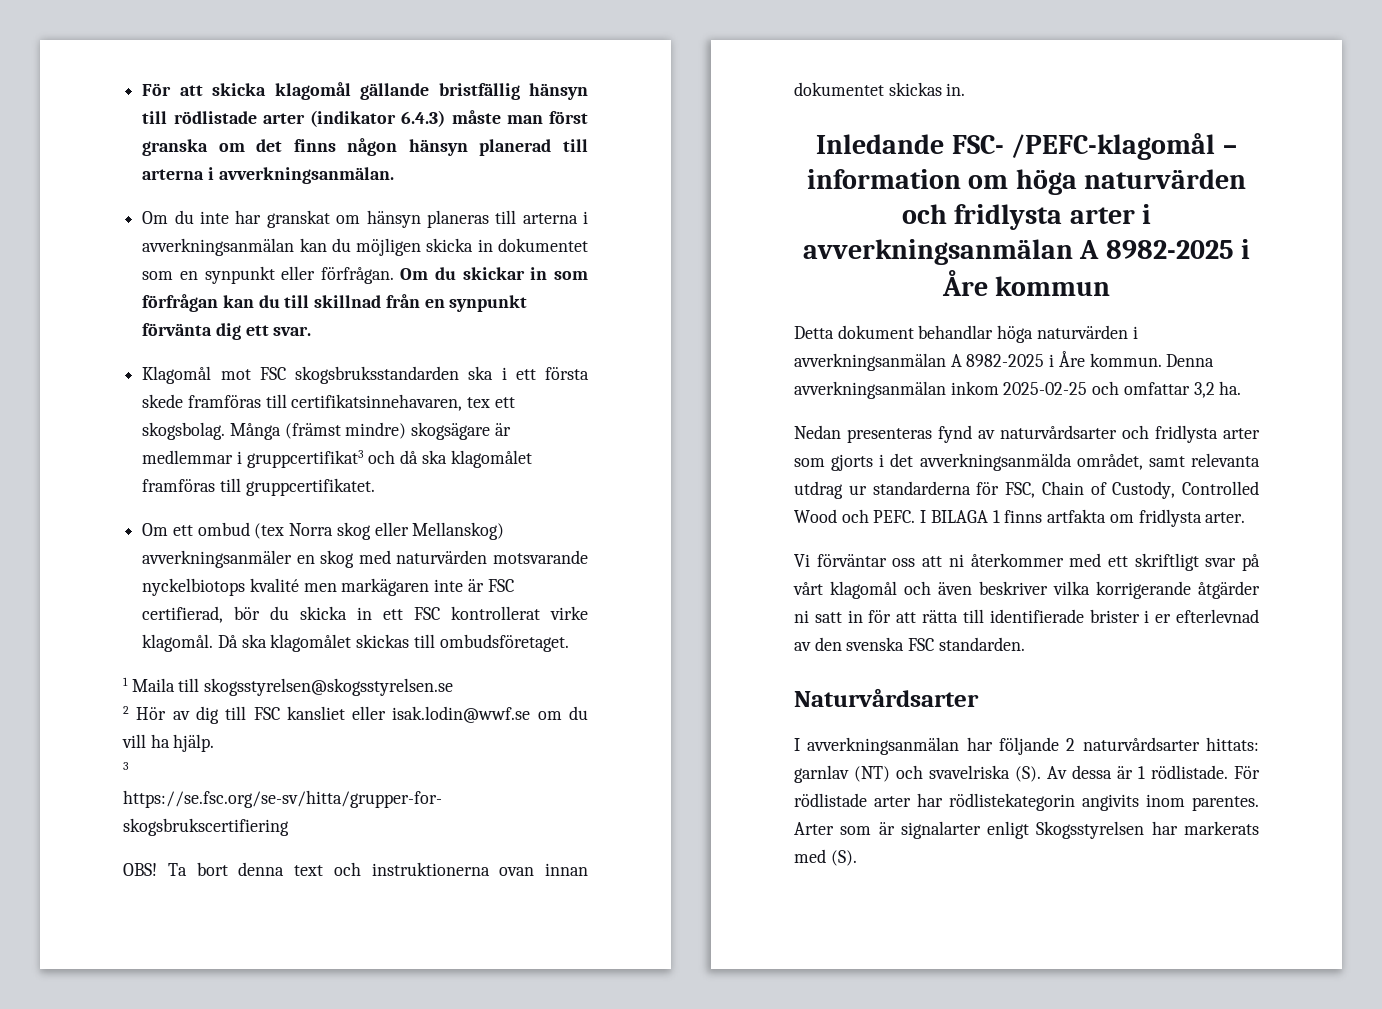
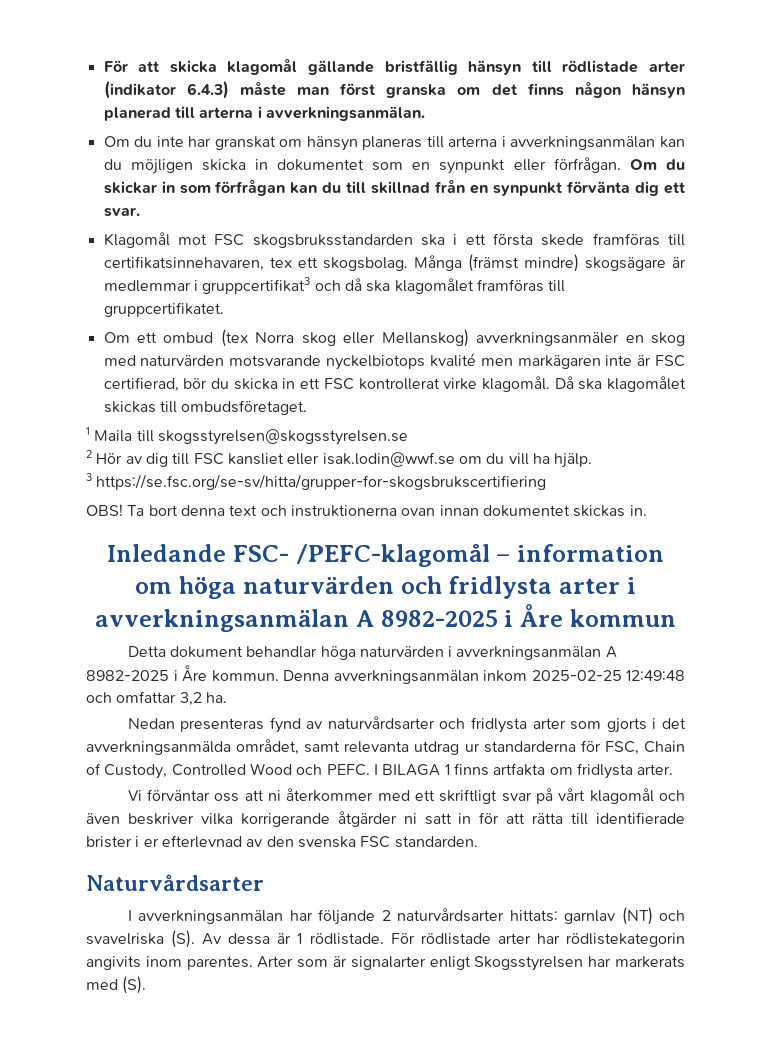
- Denna avverkningsanmälan inkom 2025-02-25 och omfattar 3,2 ha.
+ Denna avverkningsanmälan inkom 2025-02-25 12:49:48 och omfattar 3,2 ha.

